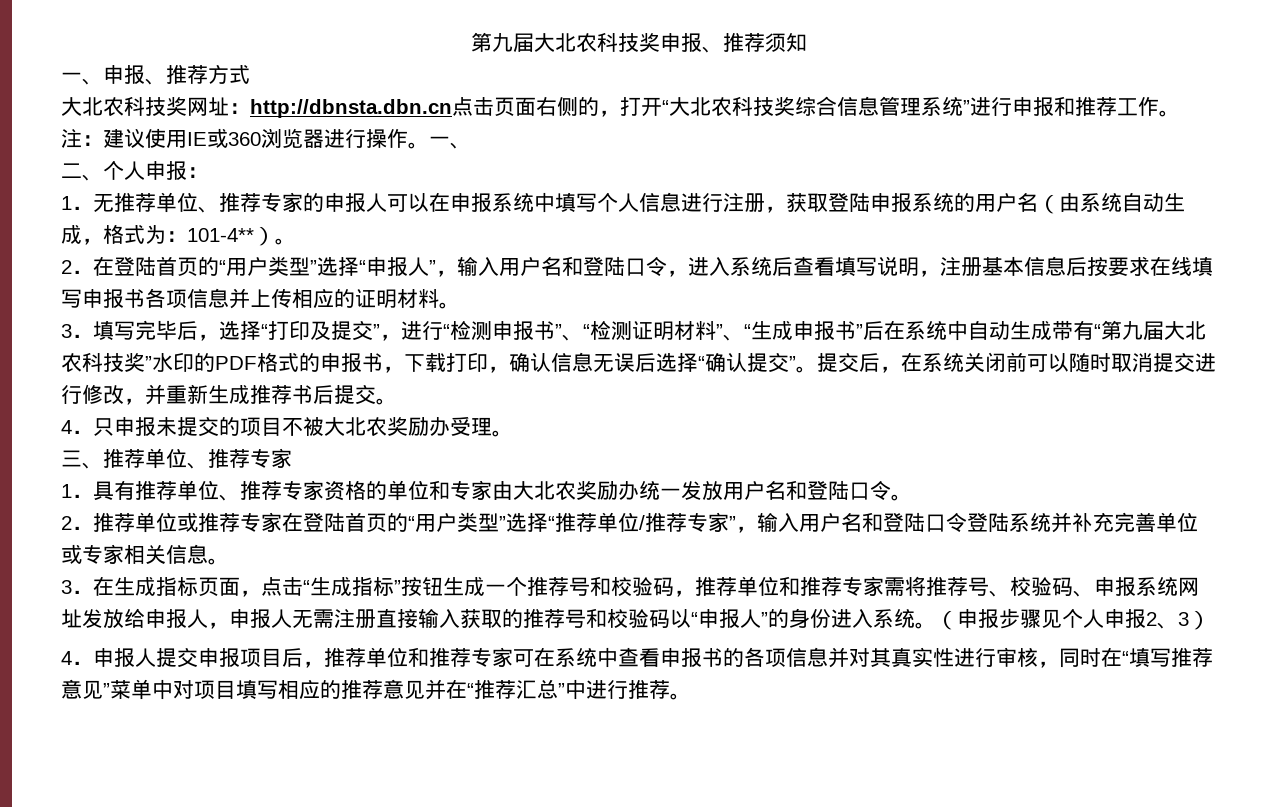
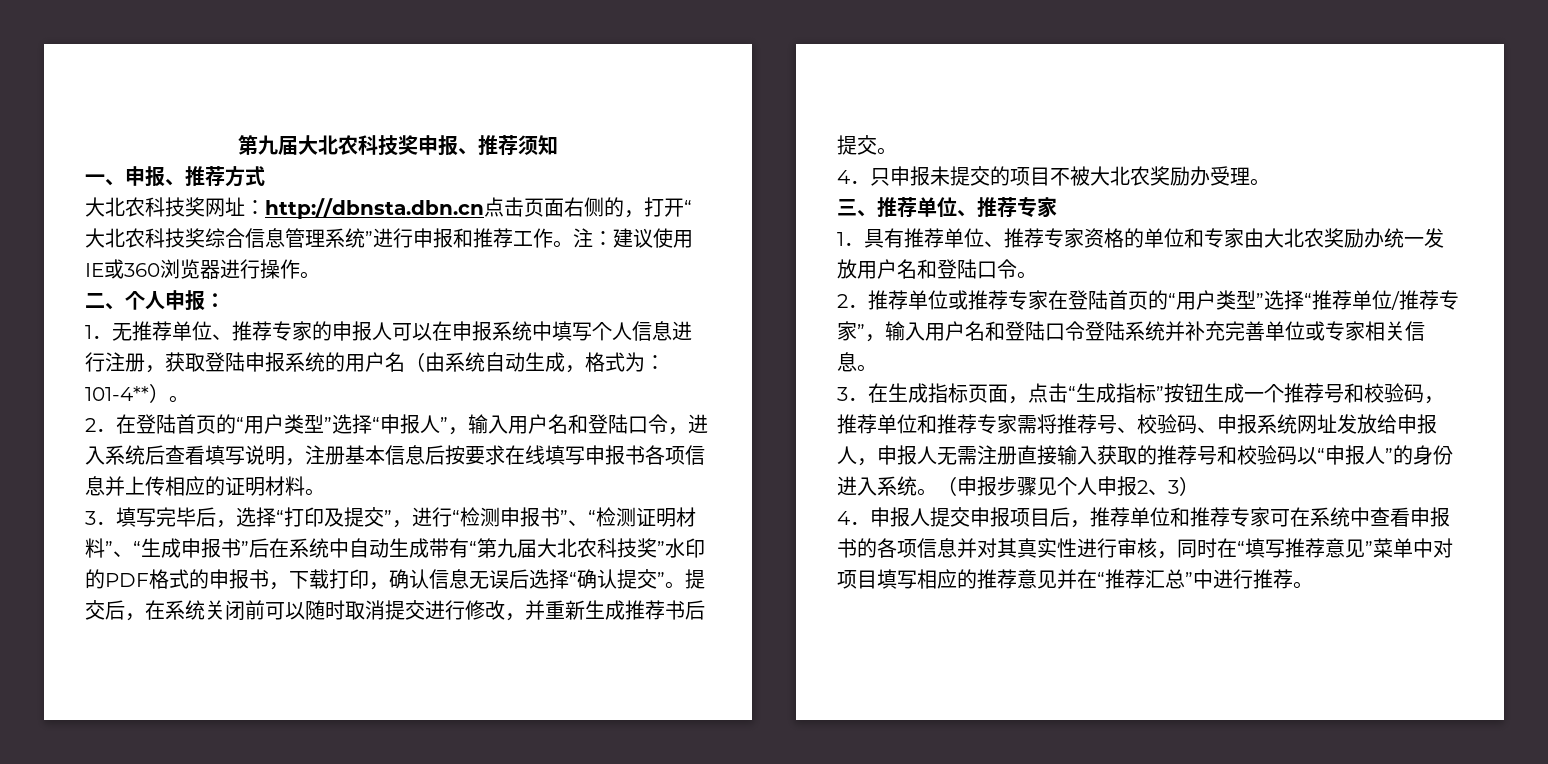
- 注：建议使用IE或360浏览器进行操作。一、
+ 注：建议使用IE或360浏览器进行操作。

